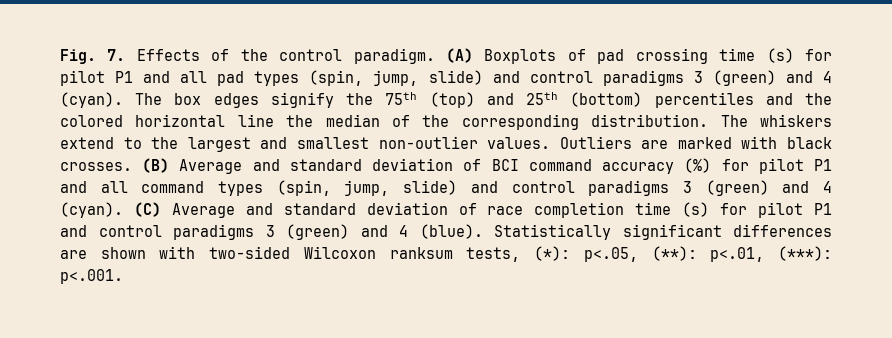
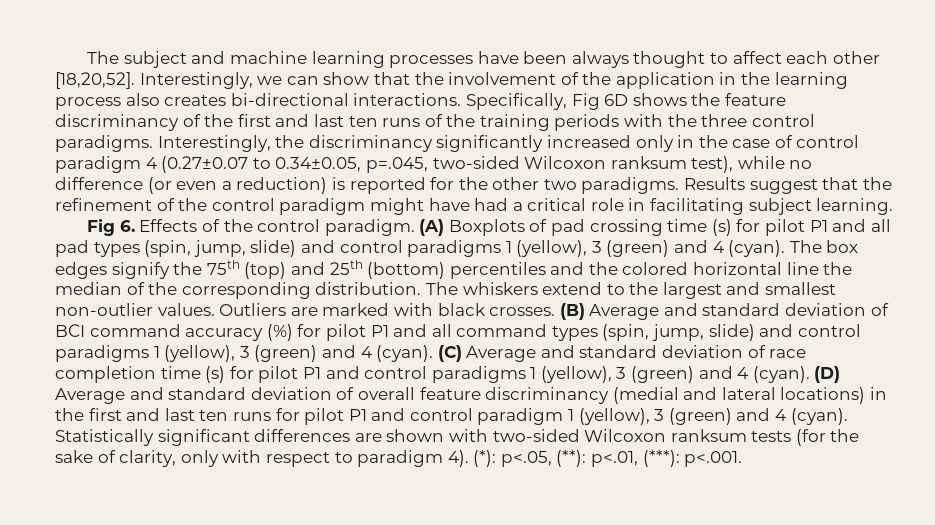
- Fig. 7. Effects of the control paradigm.
+ The subject and machine learning processes have been always thought to affect each other [18,20,52]. Interestingly, we can show that the involvement of the application in the learning process also creates bi-directional interactions. Specifically, Fig 6D shows the feature discriminancy of the first and last ten runs of the training periods with the three control paradigms. Interestingly, the discriminancy significantly increased only in the case of control paradigm 4 (0.27±0.07 to 0.34±0.05, p=.045, two-sided Wilcoxon ranksum test), while no difference (or even a reduction) is reported for the other two paradigms. Results suggest that the refinement of the control paradigm might have had a critical role in facilitating subject learning.
+ Fig 6. Effects of the control paradigm.
- (A) Boxplots of pad crossing time (s) for pilot P1 and all pad types (spin, jump, slide) and control paradigms 3 (green) and 4 (cyan).
+ (A) Boxplots of pad crossing time (s) for pilot P1 and all pad types (spin, jump, slide) and control paradigms 1 (yellow), 3 (green) and 4 (cyan).
- (B) Average and standard deviation of BCI command accuracy (%) for pilot P1 and all command types (spin, jump, slide) and control paradigms 3 (green) and 4 (cyan).
+ (B) Average and standard deviation of BCI command accuracy (%) for pilot P1 and all command types (spin, jump, slide) and control paradigms 1 (yellow), 3 (green) and 4 (cyan).
- (C) Average and standard deviation of race completion time (s) for pilot P1 and control paradigms 3 (green) and 4 (blue).
+ (C) Average and standard deviation of race completion time (s) for pilot P1 and control paradigms 1 (yellow), 3 (green) and 4 (cyan). (D) Average and standard deviation of overall feature discriminancy (medial and lateral locations) in the first and last ten runs for pilot P1 and control paradigm 1 (yellow), 3 (green) and 4 (cyan).
- Statistically significant differences are shown with two-sided Wilcoxon ranksum tests, (*): p<.05, (**): p<.01, (***): p<.001.
+ Statistically significant differences are shown with two-sided Wilcoxon ranksum tests (for the sake of clarity, only with respect to paradigm 4). (*): p<.05, (**): p<.01, (***): p<.001.

